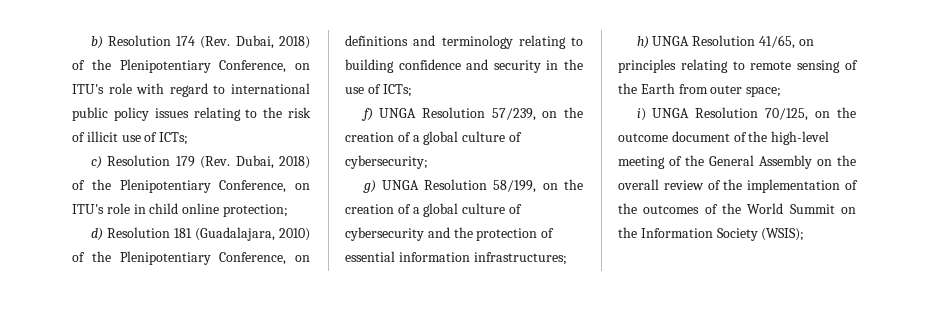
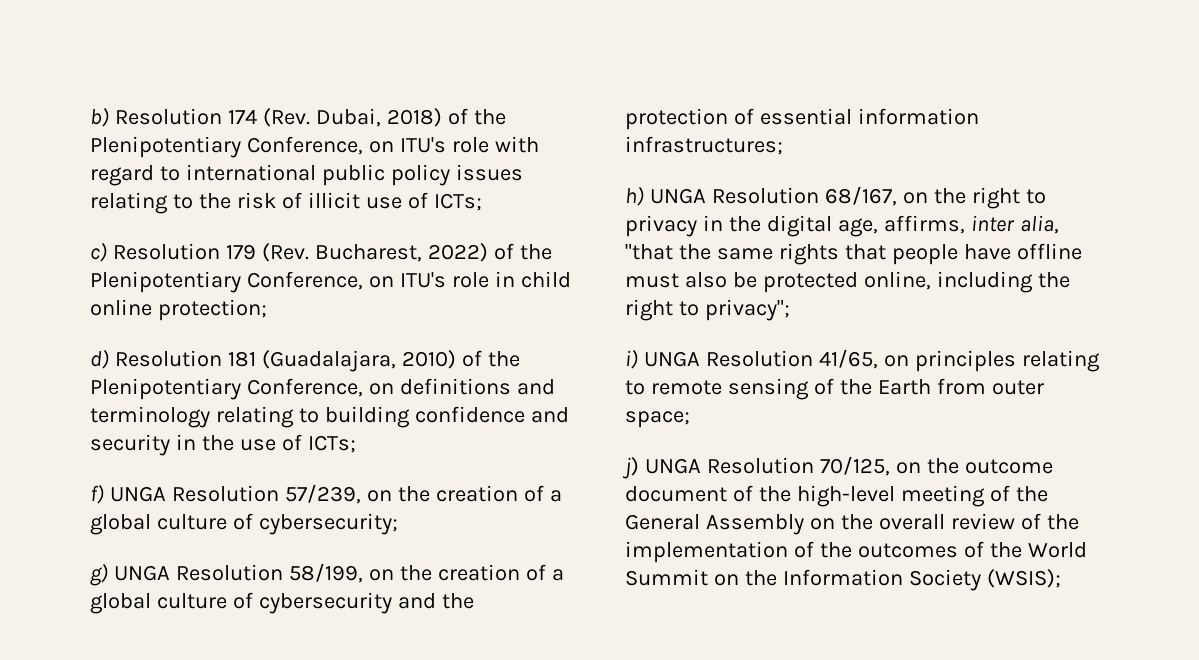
- c) Resolution 179 (Rev. Dubai, 2018) of the Plenipotentiary Conference, on ITU's role in child online protection;
+ c) Resolution 179 (Rev. Bucharest, 2022) of the Plenipotentiary Conference, on ITU's role in child online protection;
- h) UNGA Resolution 41/65, on principles relating to remote sensing of the Earth from outer space;
+ h) UNGA Resolution 68/167, on the right to privacy in the digital age, affirms, inter alia, "that the same rights that people have offline must also be protected online, including the right to privacy";
+ i) UNGA Resolution 41/65, on principles relating to remote sensing of the Earth from outer space;
- i) UNGA Resolution 70/125, on the outcome document of the high-level meeting of the General Assembly on the overall review of the implementation of the outcomes of the World Summit on the Information Society (WSIS);
+ j) UNGA Resolution 70/125, on the outcome document of the high-level meeting of the General Assembly on the overall review of the implementation of the outcomes of the World Summit on the Information Society (WSIS);

